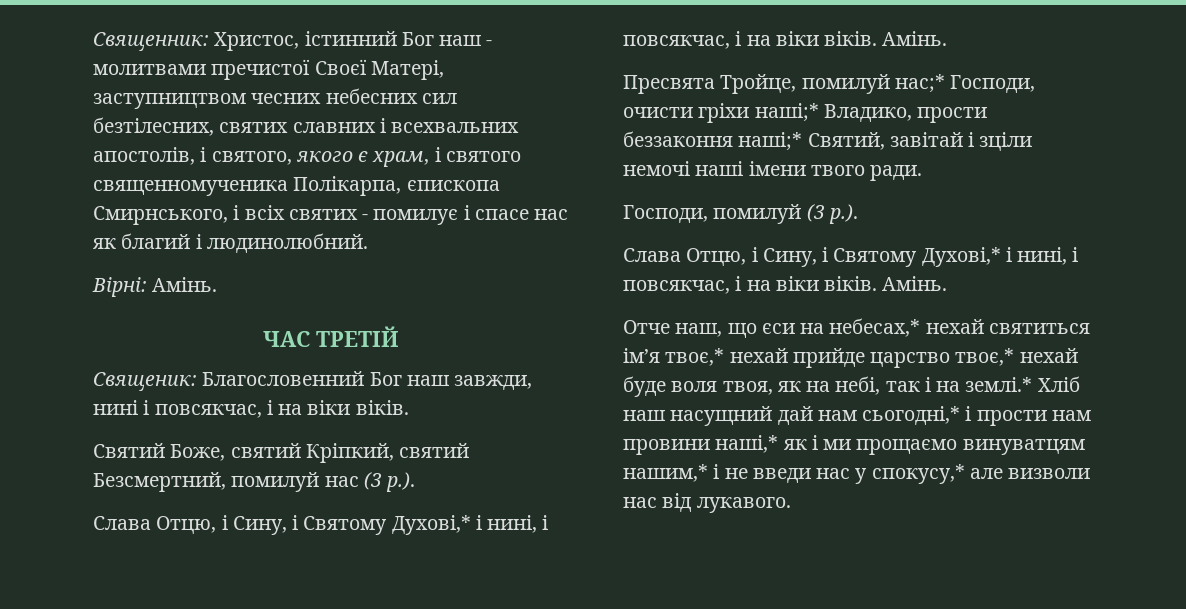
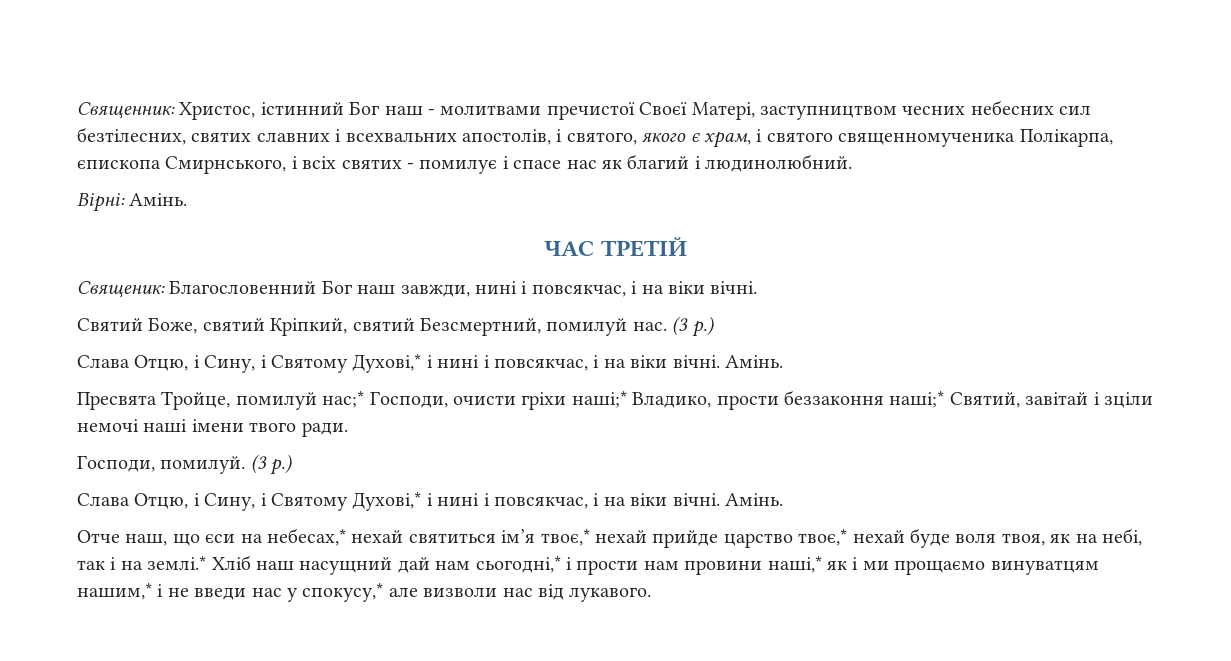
- Священик: Благословенний Бог наш завжди, нині і повсякчас, і на віки віків.
+ Священик: Благословенний Бог наш завжди, нині і повсякчас, і на віки вічні.
- Святий Боже, святий Кріпкий, святий Безсмертний, помилуй нас (3 р.).
- Слава Отцю, і Сину, і Святому Духові,* і нині, і повсякчас, і на віки віків.
+ Святий Боже, святий Кріпкий, святий Безсмертний, помилуй нас. (3 р.)
+ Слава Отцю, і Сину, і Святому Духові,* і нині і повсякчас, і на віки вічні.
- Господи, помилуй (3 р.).
- Слава Отцю, і Сину, і Святому Духові,* і нині, і повсякчас, і на віки віків.
+ Господи, помилуй. (3 р.)
+ Слава Отцю, і Сину, і Святому Духові,* і нині і повсякчас, і на віки вічні.

